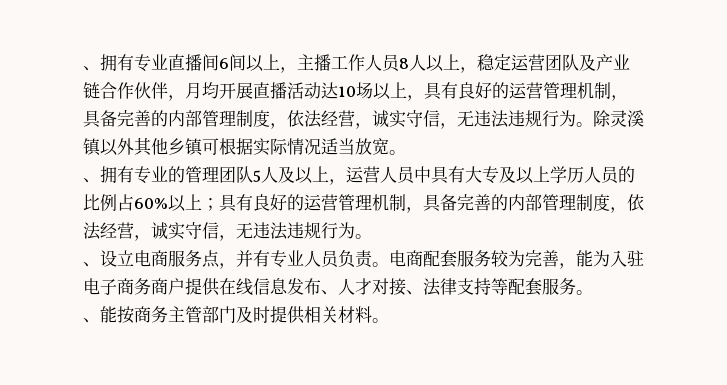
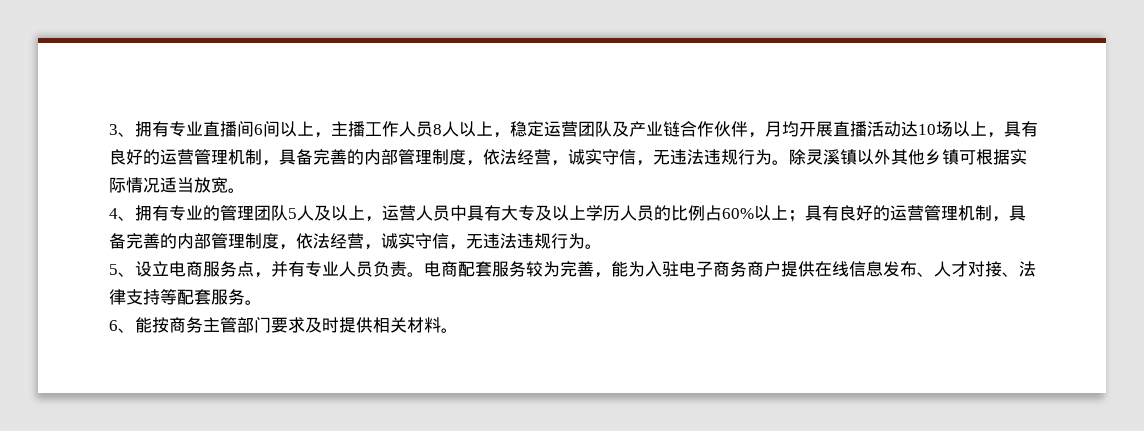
- 、拥有专业直播间6间以上，主播工作人员8人以上，稳定运营团队及产业链合作伙伴，月均开展直播活动达10场以上，具有良好的运营管理机制，具备完善的内部管理制度，依法经营，诚实守信，无违法违规行为。
+ 3、拥有专业直播间6间以上，主播工作人员8人以上，稳定运营团队及产业链合作伙伴，月均开展直播活动达10场以上，具有良好的运营管理机制，具备完善的内部管理制度，依法经营，诚实守信，无违法违规行为。
- 、拥有专业的管理团队5人及以上，运营人员中具有大专及以上学历人员的比例占60%以上；具有良好的运营管理机制，具备完善的内部管理制度，依法经营，诚实守信，无违法违规行为。
+ 4、拥有专业的管理团队5人及以上，运营人员中具有大专及以上学历人员的比例占60%以上；具有良好的运营管理机制，具备完善的内部管理制度，依法经营，诚实守信，无违法违规行为。
- 、设立电商服务点，并有专业人员负责。
+ 5、设立电商服务点，并有专业人员负责。
- 、能按商务主管部门及时提供相关材料。
+ 6、能按商务主管部门要求及时提供相关材料。

